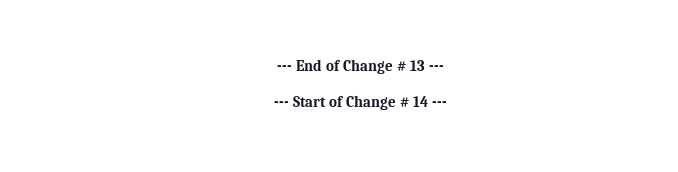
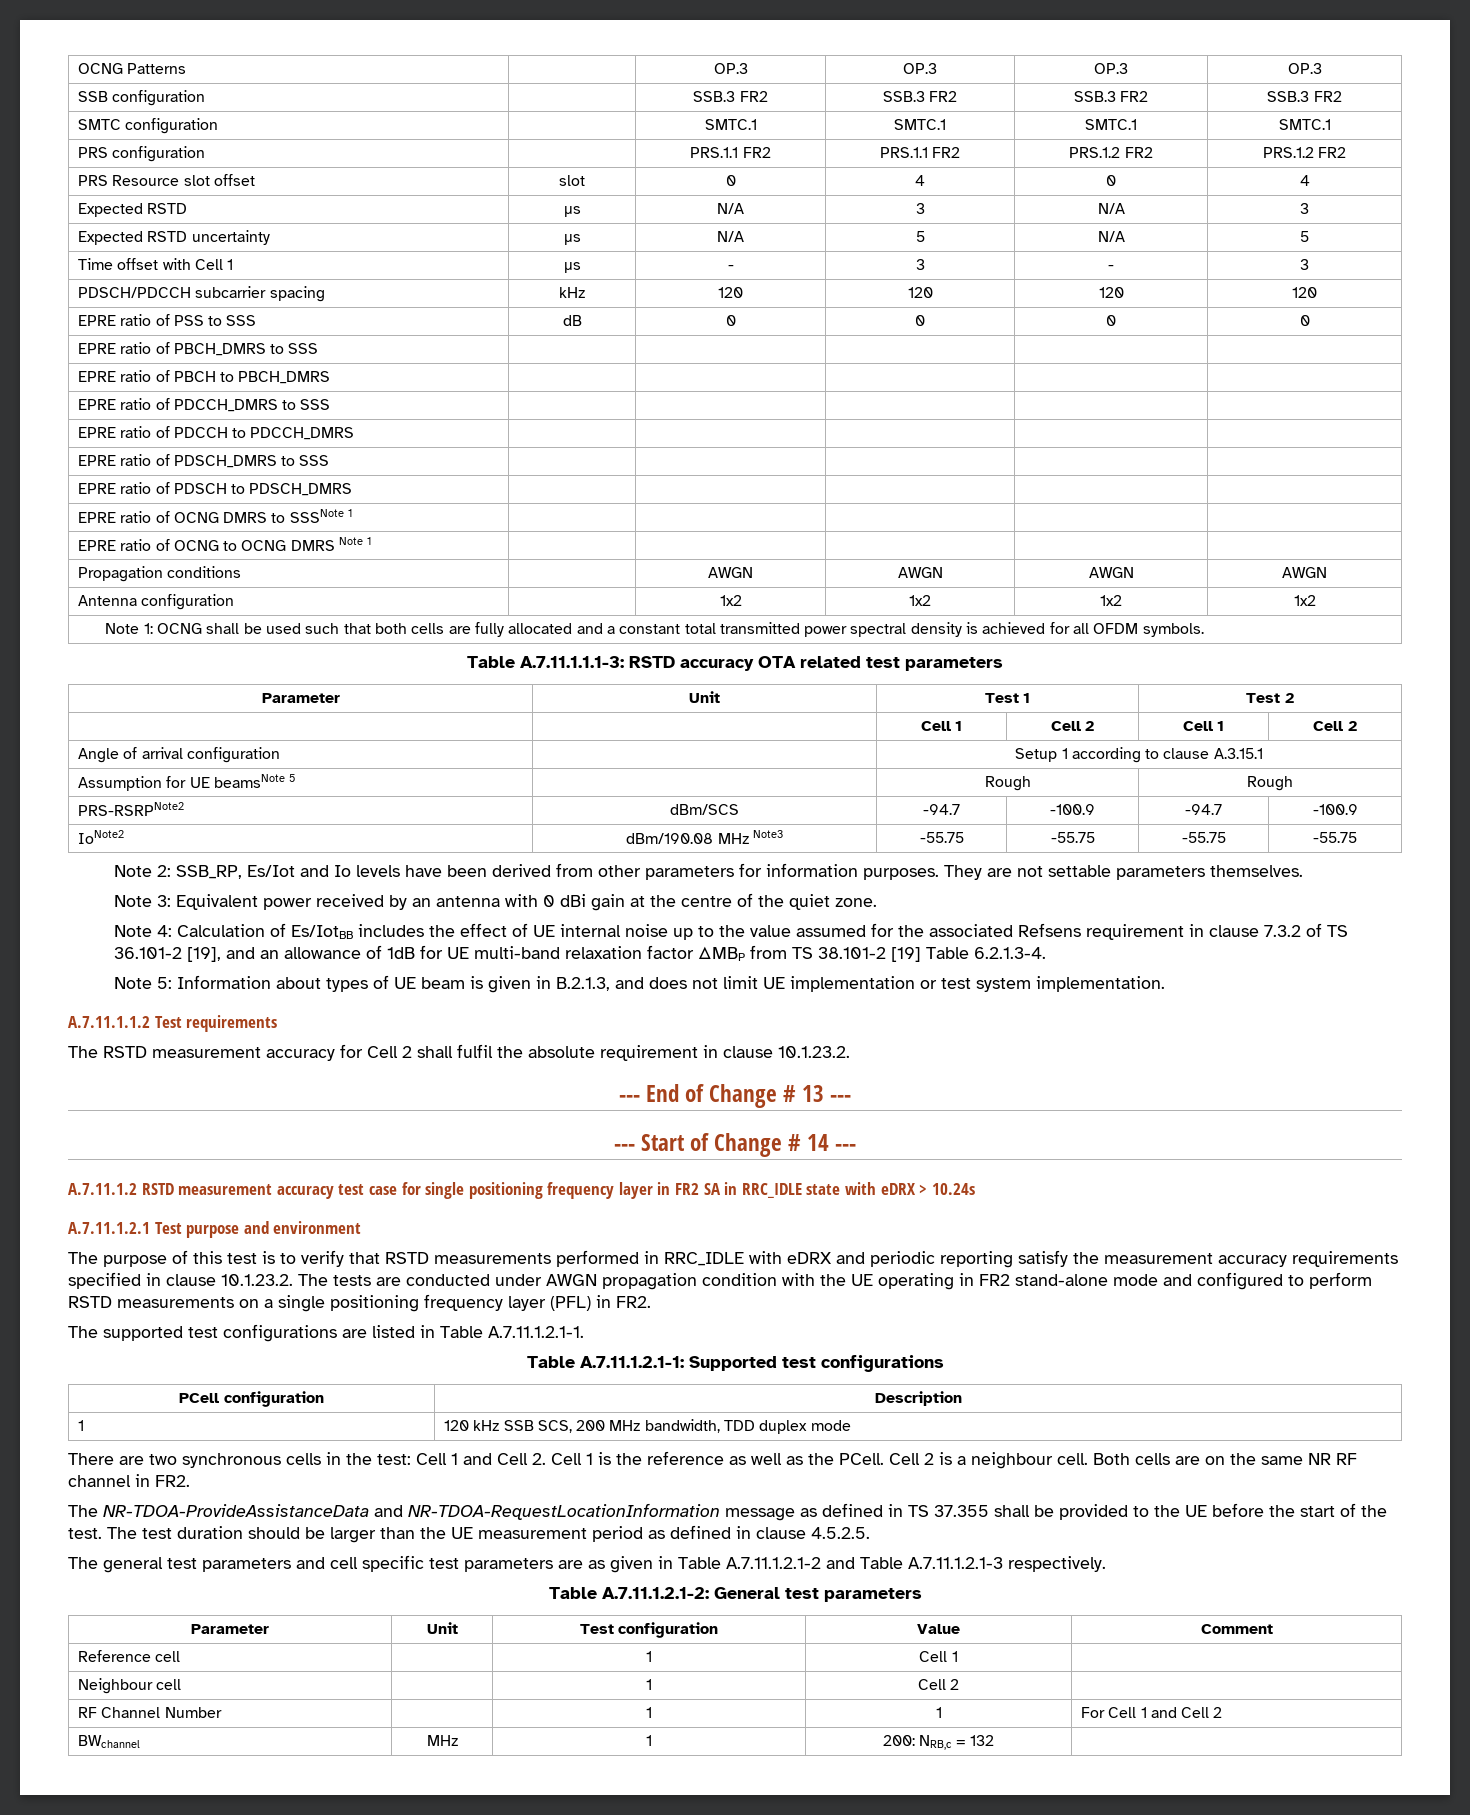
+ OCNG Patterns | | OP.3 | OP.3 | OP.3 | OP.3
+ SSB configuration | | SSB.3 FR2 | SSB.3 FR2 | SSB.3 FR2 | SSB.3 FR2
+ SMTC configuration | | SMTC.1 | SMTC.1 | SMTC.1 | SMTC.1
+ PRS configuration | | PRS.1.1 FR2 | PRS.1.1 FR2 | PRS.1.2 FR2 | PRS.1.2 FR2
+ PRS Resource slot offset | slot | 0 | 4 | 0 | 4
+ Expected RSTD | μs | N/A | 3 | N/A | 3
+ Expected RSTD uncertainty | μs | N/A | 5 | N/A | 5
+ Time offset with Cell 1 | μs | - | 3 | - | 3
+ PDSCH/PDCCH subcarrier spacing | kHz | 120 | 120 | 120 | 120
+ EPRE ratio of PSS to SSS | dB | 0 | 0 | 0 | 0
+ EPRE ratio of PBCH_DMRS to SSS | | | | |
+ EPRE ratio of PBCH to PBCH_DMRS | | | | |
+ EPRE ratio of PDCCH_DMRS to SSS | | | | |
+ EPRE ratio of PDCCH to PDCCH_DMRS | | | | |
+ EPRE ratio of PDSCH_DMRS to SSS | | | | |
+ EPRE ratio of PDSCH to PDSCH_DMRS | | | | |
+ EPRE ratio of OCNG DMRS to SSSNote 1 | | | | |
+ EPRE ratio of OCNG to OCNG DMRS Note 1 | | | | |
+ Propagation conditions | | AWGN | AWGN | AWGN | AWGN
+ Antenna configuration | | 1x2 | 1x2 | 1x2 | 1x2
+ Note 1: OCNG shall be used such that both cells are fully allocated and a constant total transmitted power spectral density is achieved for all OFDM symbols.
+ Table A.7.11.1.1.1-3: RSTD accuracy OTA related test parameters
+ Parameter | Unit | Test 1 | Test 2
+ | | Cell 1 | Cell 2 | Cell 1 | Cell 2
+ Angle of arrival configuration | | Setup 1 according to clause A.3.15.1
+ Assumption for UE beamsNote 5 | | Rough | Rough
+ PRS-RSRPNote2 | dBm/SCS | -94.7 | -100.9 | -94.7 | -100.9
+ IoNote2 | dBm/190.08 MHz Note3 | -55.75 | -55.75 | -55.75 | -55.75
+ Note 2: SSB_RP, Es/Iot and Io levels have been derived from other parameters for information purposes. They are not settable parameters themselves.
+ Note 3: Equivalent power received by an antenna with 0 dBi gain at the centre of the quiet zone.
+ Note 4: Calculation of Es/IotBB includes the effect of UE internal noise up to the value assumed for the associated Refsens requirement in clause 7.3.2 of TS 36.101-2 [19], and an allowance of 1dB for UE multi-band relaxation factor ΔMBP from TS 38.101-2 [19] Table 6.2.1.3-4.
+ Note 5: Information about types of UE beam is given in B.2.1.3, and does not limit UE implementation or test system implementation.
+ A.7.11.1.1.2 Test requirements
+ The RSTD measurement accuracy for Cell 2 shall fulfil the absolute requirement in clause 10.1.23.2.
+ A.7.11.1.2 RSTD measurement accuracy test case for single positioning frequency layer in FR2 SA in RRC_IDLE state with eDRX > 10.24s
+ A.7.11.1.2.1 Test purpose and environment
+ The purpose of this test is to verify that RSTD measurements performed in RRC_IDLE with eDRX and periodic reporting satisfy the measurement accuracy requirements specified in clause 10.1.23.2. The tests are conducted under AWGN propagation condition with the UE operating in FR2 stand-alone mode and configured to perform RSTD measurements on a single positioning frequency layer (PFL) in FR2.
+ The supported test configurations are listed in Table A.7.11.1.2.1-1.
+ Table A.7.11.1.2.1-1: Supported test configurations
+ PCell configuration | Description
+ 1 | 120 kHz SSB SCS, 200 MHz bandwidth, TDD duplex mode
+ There are two synchronous cells in the test: Cell 1 and Cell 2. Cell 1 is the reference as well as the PCell. Cell 2 is a neighbour cell. Both cells are on the same NR RF channel in FR2.
+ The NR-TDOA-ProvideAssistanceData and NR-TDOA-RequestLocationInformation message as defined in TS 37.355 shall be provided to the UE before the start of the test. The test duration should be larger than the UE measurement period as defined in clause 4.5.2.5.
+ The general test parameters and cell specific test parameters are as given in Table A.7.11.1.2.1-2 and Table A.7.11.1.2.1-3 respectively.
+ Table A.7.11.1.2.1-2: General test parameters
+ Parameter | Unit | Test configuration | Value | Comment
+ Reference cell | | 1 | Cell 1 |
+ Neighbour cell | | 1 | Cell 2 |
+ RF Channel Number | | 1 | 1 | For Cell 1 and Cell 2
+ BWchannel | MHz | 1 | 200: NRB,c = 132 |

